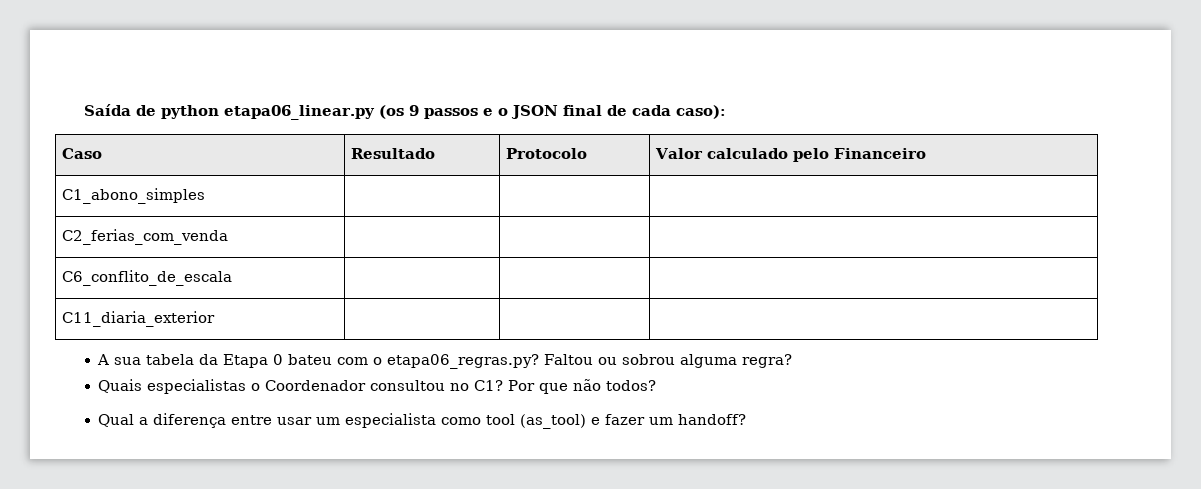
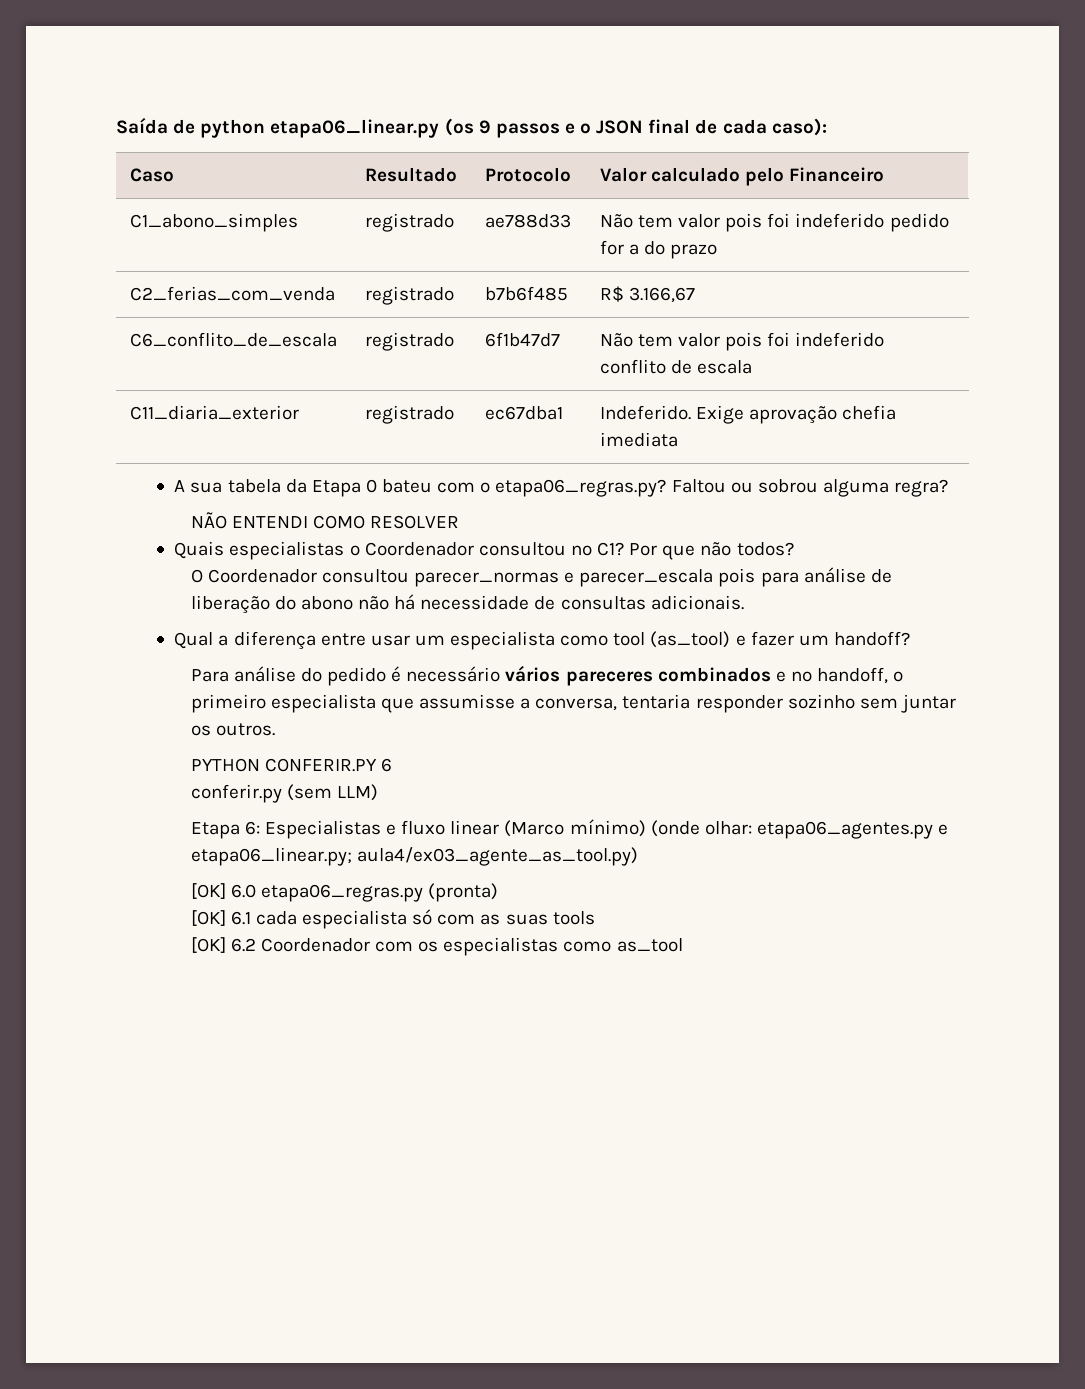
- C1_abono_simples | | |
- C2_ferias_com_venda | | |
- C6_conflito_de_escala | | |
- C11_diaria_exterior | | |
+ C1_abono_simples | registrado | ae788d33 | Não tem valor pois foi indeferido pedido for a do prazo
+ C2_ferias_com_venda | registrado | b7b6f485 | R$ 3.166,67
+ C6_conflito_de_escala | registrado | 6f1b47d7 | Não tem valor pois foi indeferido conflito de escala
+ C11_diaria_exterior | registrado | ec67dba1 | Indeferido. Exige aprovação chefia imediata
+ NÃO ENTENDI COMO RESOLVER
+ O Coordenador consultou parecer_normas e parecer_escala pois para análise de liberação do abono não há necessidade de consultas adicionais.
+ Para análise do pedido é necessário vários pareceres combinados e no handoff, o primeiro especialista que assumisse a conversa, tentaria responder sozinho sem juntar os outros.
+ PYTHON CONFERIR.PY 6
+ conferir.py (sem LLM)
+ Etapa 6: Especialistas e fluxo linear (Marco mínimo) (onde olhar: etapa06_agentes.py e etapa06_linear.py; aula4/ex03_agente_as_tool.py)
+ [OK] 6.0 etapa06_regras.py (pronta)
+ [OK] 6.1 cada especialista só com as suas tools
+ [OK] 6.2 Coordenador com os especialistas como as_tool

